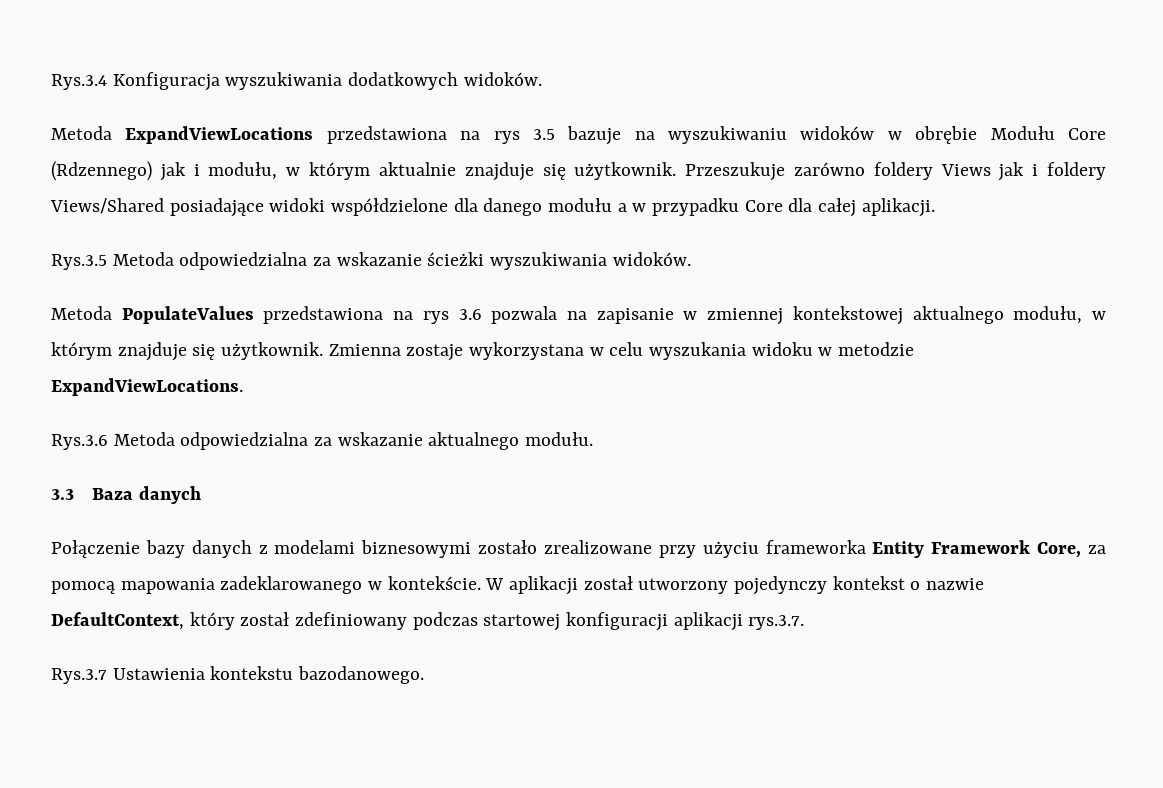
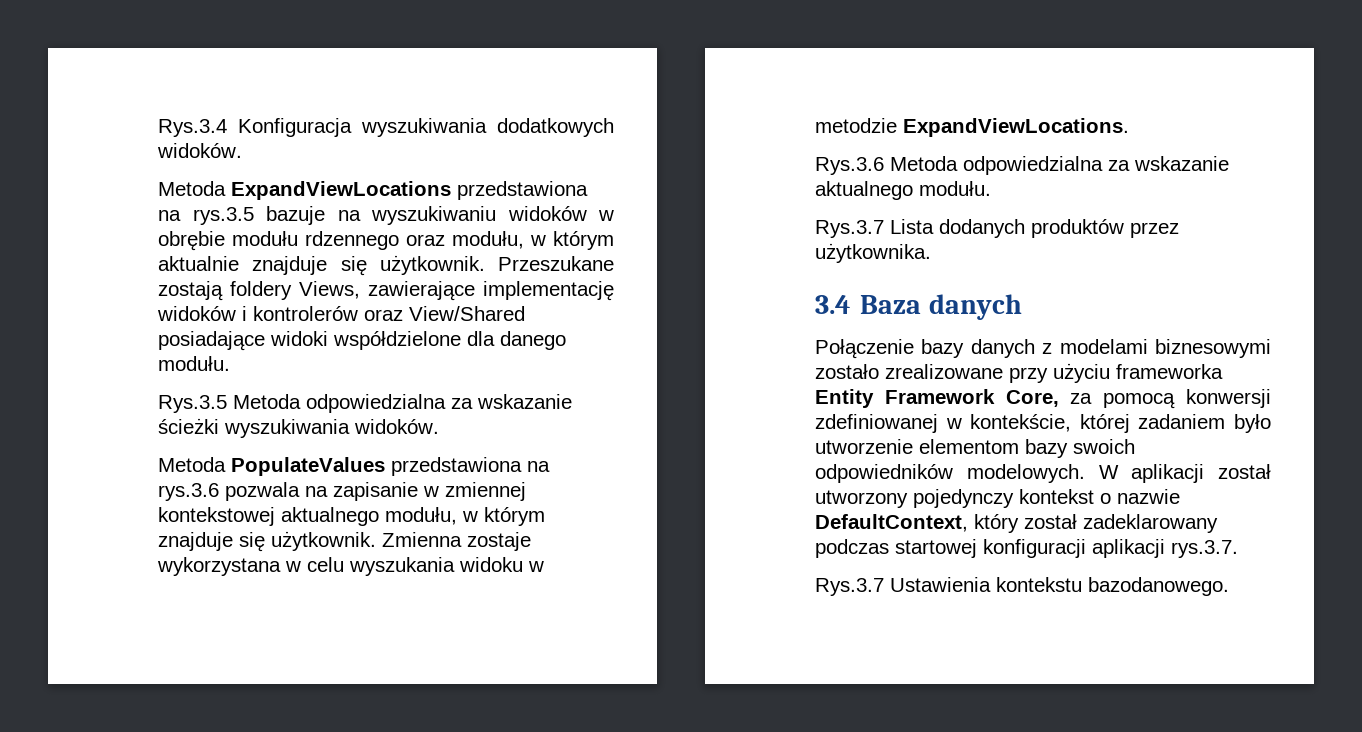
- Metoda ExpandViewLocations przedstawiona na rys 3.5 bazuje na wyszukiwaniu widoków w obrębie Modułu Core (Rdzennego) jak i modułu, w którym aktualnie znajduje się użytkownik.
+ Metoda ExpandViewLocations przedstawiona na rys.3.5 bazuje na wyszukiwaniu widoków w obrębie modułu rdzennego oraz modułu, w którym aktualnie znajduje się użytkownik.
- Przeszukuje zarówno foldery Views jak i foldery Views/Shared posiadające widoki współdzielone dla danego modułu a w przypadku Core dla całej aplikacji.
+ Przeszukane zostają foldery Views, zawierające implementację widoków i kontrolerów oraz View/Shared posiadające widoki współdzielone dla danego modułu.
- Metoda PopulateValues przedstawiona na rys 3.6 pozwala na zapisanie w zmiennej kontekstowej aktualnego modułu, w którym znajduje się użytkownik.
+ Metoda PopulateValues przedstawiona na rys.3.6 pozwala na zapisanie w zmiennej kontekstowej aktualnego modułu, w którym znajduje się użytkownik.
- 3.3 Baza danych
+ Rys.3.7 Lista dodanych produktów przez użytkownika.
+ 3.4 Baza danych
- Połączenie bazy danych z modelami biznesowymi zostało zrealizowane przy użyciu frameworka Entity Framework Core, za pomocą mapowania zadeklarowanego w kontekście.
+ Połączenie bazy danych z modelami biznesowymi zostało zrealizowane przy użyciu frameworka Entity Framework Core, za pomocą konwersji zdefiniowanej w kontekście, której zadaniem było utworzenie elementom bazy swoich odpowiedników modelowych.
- W aplikacji został utworzony pojedynczy kontekst o nazwie DefaultContext, który został zdefiniowany podczas startowej konfiguracji aplikacji rys.3.7.
+ W aplikacji został utworzony pojedynczy kontekst o nazwie DefaultContext, który został zadeklarowany podczas startowej konfiguracji aplikacji rys.3.7.

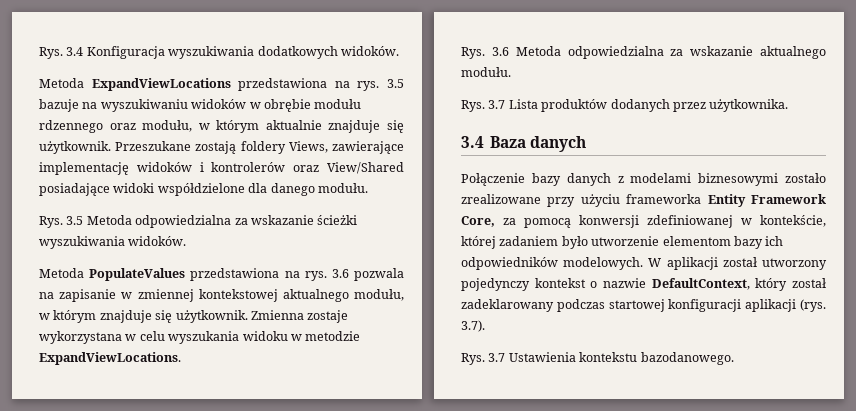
- Rys.3.4 Konfiguracja wyszukiwania dodatkowych widoków.
+ Rys. 3.4 Konfiguracja wyszukiwania dodatkowych widoków.
- Metoda ExpandViewLocations przedstawiona na rys.3.5 bazuje na wyszukiwaniu widoków w obrębie modułu rdzennego oraz modułu, w którym aktualnie znajduje się użytkownik.
+ Metoda ExpandViewLocations przedstawiona na rys. 3.5 bazuje na wyszukiwaniu widoków w obrębie modułu rdzennego oraz modułu, w którym aktualnie znajduje się użytkownik.
- Rys.3.5 Metoda odpowiedzialna za wskazanie ścieżki wyszukiwania widoków.
+ Rys. 3.5 Metoda odpowiedzialna za wskazanie ścieżki wyszukiwania widoków.
- Metoda PopulateValues przedstawiona na rys.3.6 pozwala na zapisanie w zmiennej kontekstowej aktualnego modułu, w którym znajduje się użytkownik.
+ Metoda PopulateValues przedstawiona na rys. 3.6 pozwala na zapisanie w zmiennej kontekstowej aktualnego modułu, w którym znajduje się użytkownik.
- Rys.3.6 Metoda odpowiedzialna za wskazanie aktualnego modułu.
+ Rys. 3.6 Metoda odpowiedzialna za wskazanie aktualnego modułu.
- Rys.3.7 Lista dodanych produktów przez użytkownika.
+ Rys. 3.7 Lista produktów dodanych przez użytkownika.
- Połączenie bazy danych z modelami biznesowymi zostało zrealizowane przy użyciu frameworka Entity Framework Core, za pomocą konwersji zdefiniowanej w kontekście, której zadaniem było utworzenie elementom bazy swoich odpowiedników modelowych.
+ Połączenie bazy danych z modelami biznesowymi zostało zrealizowane przy użyciu frameworka Entity Framework Core, za pomocą konwersji zdefiniowanej w kontekście, której zadaniem było utworzenie elementom bazy ich odpowiedników modelowych.
- W aplikacji został utworzony pojedynczy kontekst o nazwie DefaultContext, który został zadeklarowany podczas startowej konfiguracji aplikacji rys.3.7.
- Rys.3.7 Ustawienia kontekstu bazodanowego.
+ W aplikacji został utworzony pojedynczy kontekst o nazwie DefaultContext, który został zadeklarowany podczas startowej konfiguracji aplikacji (rys. 3.7).
+ Rys. 3.7 Ustawienia kontekstu bazodanowego.

